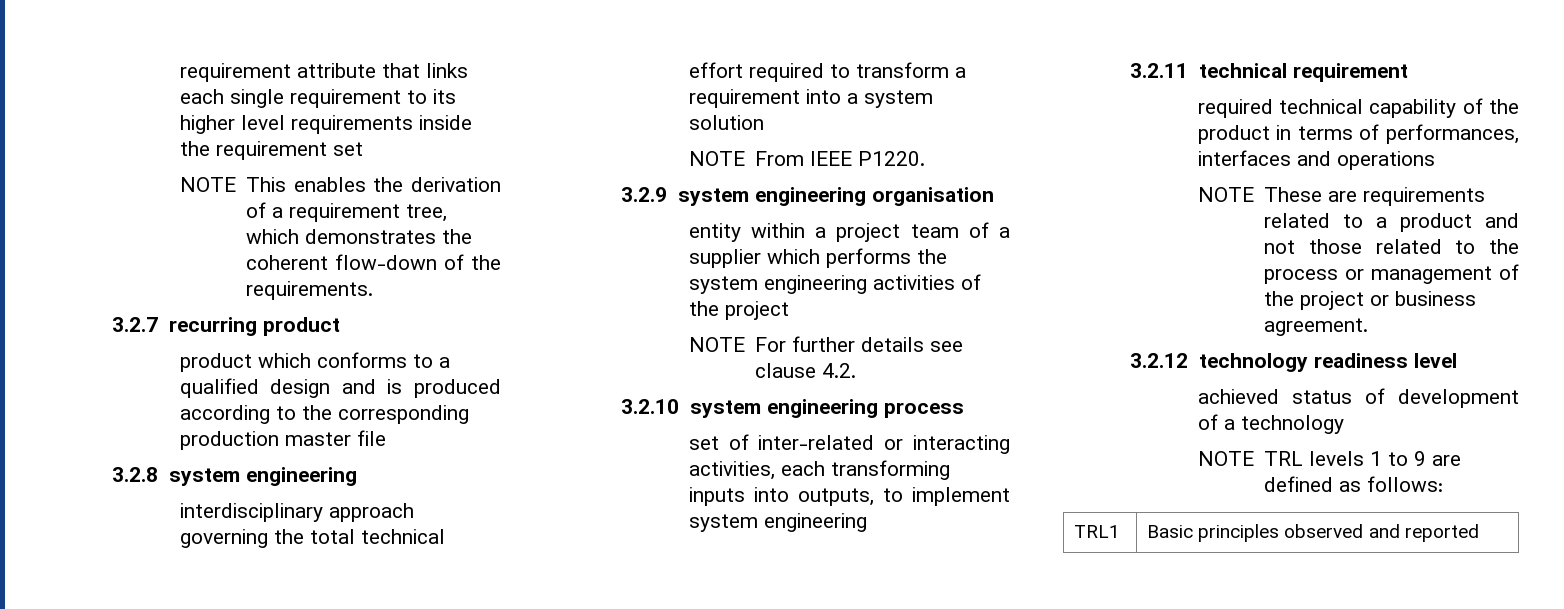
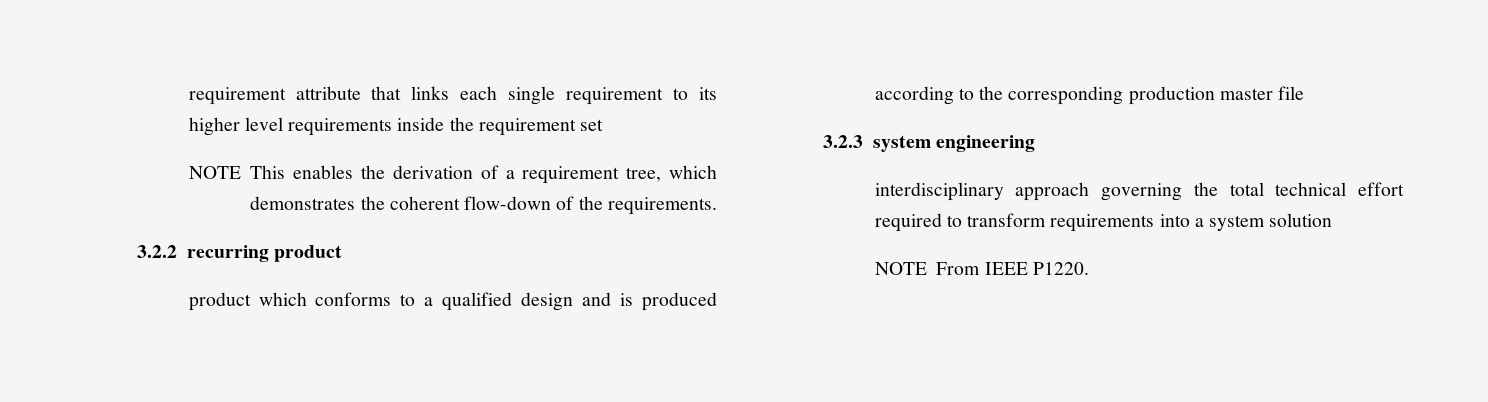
- 3.2.7 recurring product
+ 3.2.2 recurring product
- 3.2.8 system engineering
+ 3.2.3 system engineering
- interdisciplinary approach governing the total technical effort required to transform a requirement into a system solution
+ interdisciplinary approach governing the total technical effort required to transform requirements into a system solution
- 3.2.9 system engineering organisation
- entity within a project team of a supplier which performs the system engineering activities of the project
- NOTE For further details see clause 4.2.
- 3.2.10 system engineering process
- set of inter-related or interacting activities, each transforming inputs into outputs, to implement system engineering
- 3.2.11 technical requirement
- required technical capability of the product in terms of performances, interfaces and operations
- NOTE These are requirements related to a product and not those related to the process or management of the project or business agreement.
- 3.2.12 technology readiness level
- achieved status of development of a technology
- NOTE TRL levels 1 to 9 are defined as follows:
- TRL1 | Basic principles observed and reported

